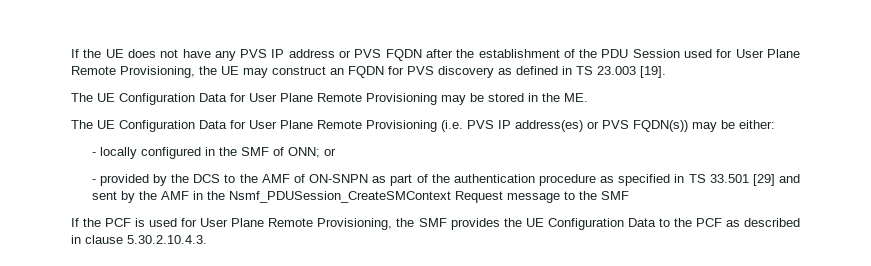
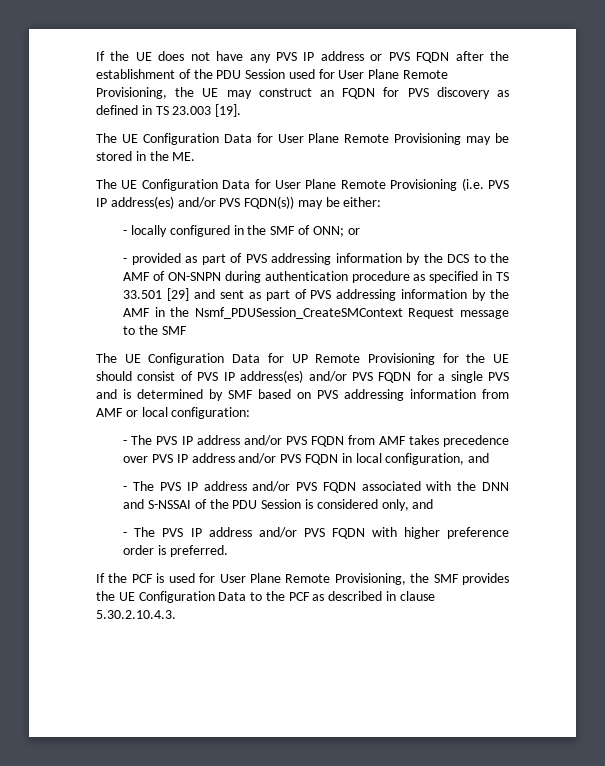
- The UE Configuration Data for User Plane Remote Provisioning (i.e. PVS IP address(es) or PVS FQDN(s)) may be either:
+ The UE Configuration Data for User Plane Remote Provisioning (i.e. PVS IP address(es) and/or PVS FQDN(s)) may be either:
- - provided by the DCS to the AMF of ON-SNPN as part of the authentication procedure as specified in TS 33.501 [29] and sent by the AMF in the Nsmf_PDUSession_CreateSMContext Request message to the SMF
+ - provided as part of PVS addressing information by the DCS to the AMF of ON-SNPN during authentication procedure as specified in TS 33.501 [29] and sent as part of PVS addressing information by the AMF in the Nsmf_PDUSession_CreateSMContext Request message to the SMF
+ The UE Configuration Data for UP Remote Provisioning for the UE should consist of PVS IP address(es) and/or PVS FQDN for a single PVS and is determined by SMF based on PVS addressing information from AMF or local configuration:
+ - The PVS IP address and/or PVS FQDN from AMF takes precedence over PVS IP address and/or PVS FQDN in local configuration, and
+ - The PVS IP address and/or PVS FQDN associated with the DNN and S-NSSAI of the PDU Session is considered only, and
+ - The PVS IP address and/or PVS FQDN with higher preference order is preferred.

